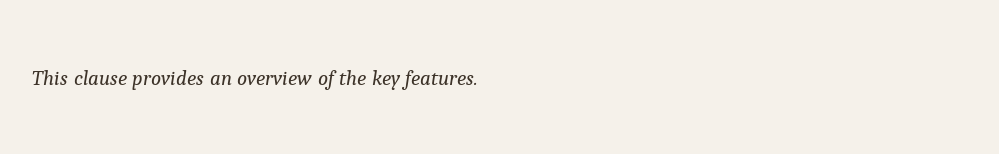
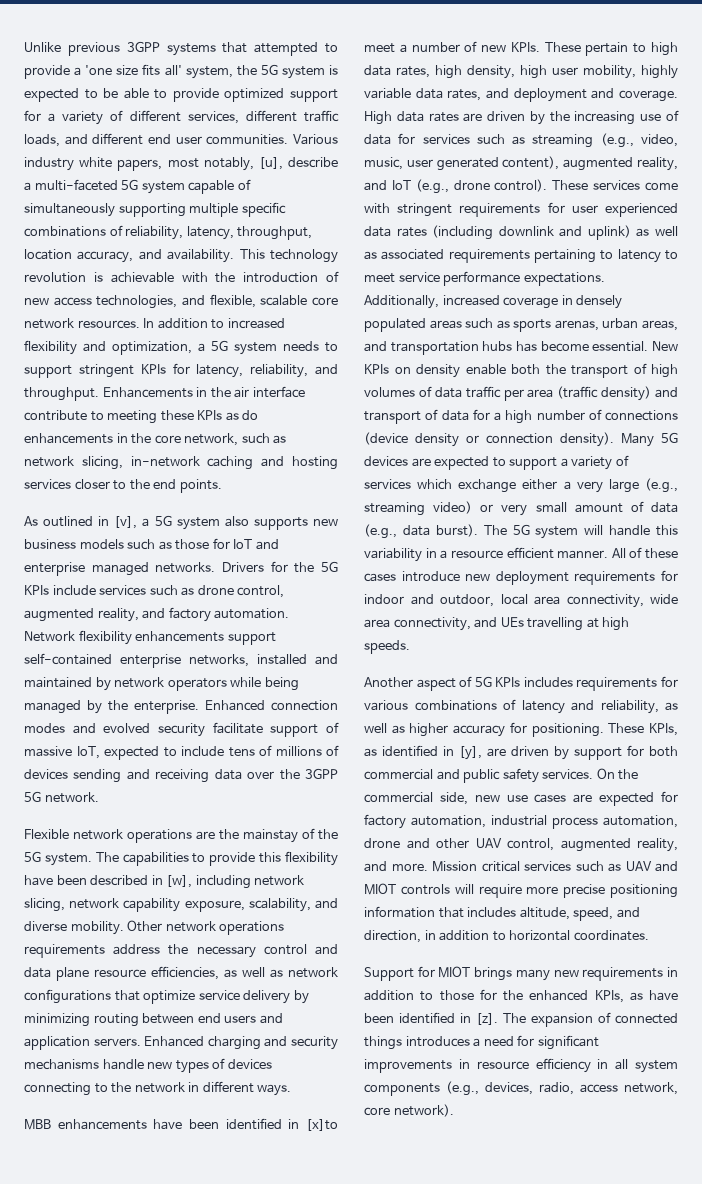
- This clause provides an overview of the key features.
+ Unlike previous 3GPP systems that attempted to provide a 'one size fits all' system, the 5G system is expected to be able to provide optimized support for a variety of different services, different traffic loads, and different end user communities. Various industry white papers, most notably, [u], describe a multi-faceted 5G system capable of simultaneously supporting multiple specific combinations of reliability, latency, throughput, location accuracy, and availability. This technology revolution is achievable with the introduction of new access technologies, and flexible, scalable core network resources. In addition to increased flexibility and optimization, a 5G system needs to support stringent KPIs for latency, reliability, and throughput. Enhancements in the air interface contribute to meeting these KPIs as do enhancements in the core network, such as network slicing, in-network caching and hosting services closer to the end points.
+ As outlined in [v], a 5G system also supports new business models such as those for IoT and enterprise managed networks. Drivers for the 5G KPIs include services such as drone control, augmented reality, and factory automation. Network flexibility enhancements support self-contained enterprise networks, installed and maintained by network operators while being managed by the enterprise. Enhanced connection modes and evolved security facilitate support of massive IoT, expected to include tens of millions of devices sending and receiving data over the 3GPP 5G network.
+ Flexible network operations are the mainstay of the 5G system. The capabilities to provide this flexibility have been described in [w], including network slicing, network capability exposure, scalability, and diverse mobility. Other network operations requirements address the necessary control and data plane resource efficiencies, as well as network configurations that optimize service delivery by minimizing routing between end users and application servers. Enhanced charging and security mechanisms handle new types of devices connecting to the network in different ways.
+ MBB enhancements have been identified in [x]to meet a number of new KPIs. These pertain to high data rates, high density, high user mobility, highly variable data rates, and deployment and coverage. High data rates are driven by the increasing use of data for services such as streaming (e.g., video, music, user generated content), augmented reality, and IoT (e.g., drone control). These services come with stringent requirements for user experienced data rates (including downlink and uplink) as well as associated requirements pertaining to latency to meet service performance expectations. Additionally, increased coverage in densely populated areas such as sports arenas, urban areas, and transportation hubs has become essential. New KPIs on density enable both the transport of high volumes of data traffic per area (traffic density) and transport of data for a high number of connections (device density or connection density). Many 5G devices are expected to support a variety of services which exchange either a very large (e.g., streaming video) or very small amount of data (e.g., data burst). The 5G system will handle this variability in a resource efficient manner. All of these cases introduce new deployment requirements for indoor and outdoor, local area connectivity, wide area connectivity, and UEs travelling at high speeds.
+ Another aspect of 5G KPIs includes requirements for various combinations of latency and reliability, as well as higher accuracy for positioning. These KPIs, as identified in [y], are driven by support for both commercial and public safety services. On the commercial side, new use cases are expected for factory automation, industrial process automation, drone and other UAV control, augmented reality, and more. Mission critical services such as UAV and MIOT controls will require more precise positioning information that includes altitude, speed, and direction, in addition to horizontal coordinates.
+ Support for MIOT brings many new requirements in addition to those for the enhanced KPIs, as have been identified in [z]. The expansion of connected things introduces a need for significant improvements in resource efficiency in all system components (e.g., devices, radio, access network, core network).

